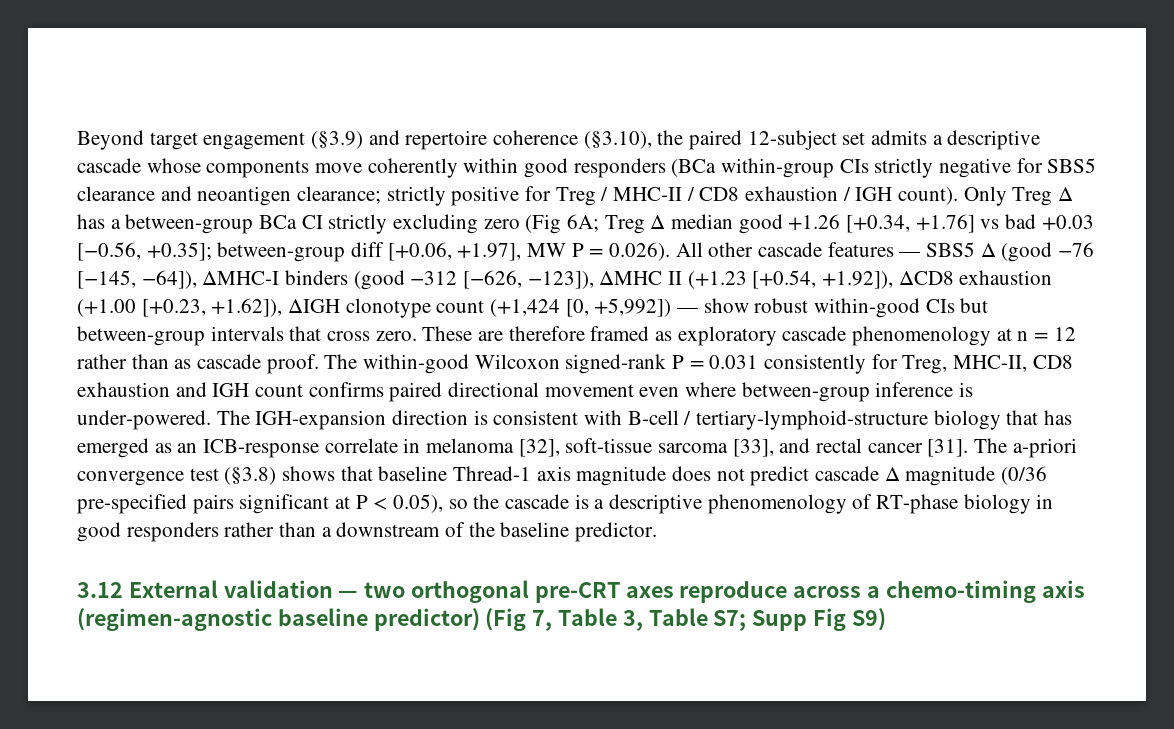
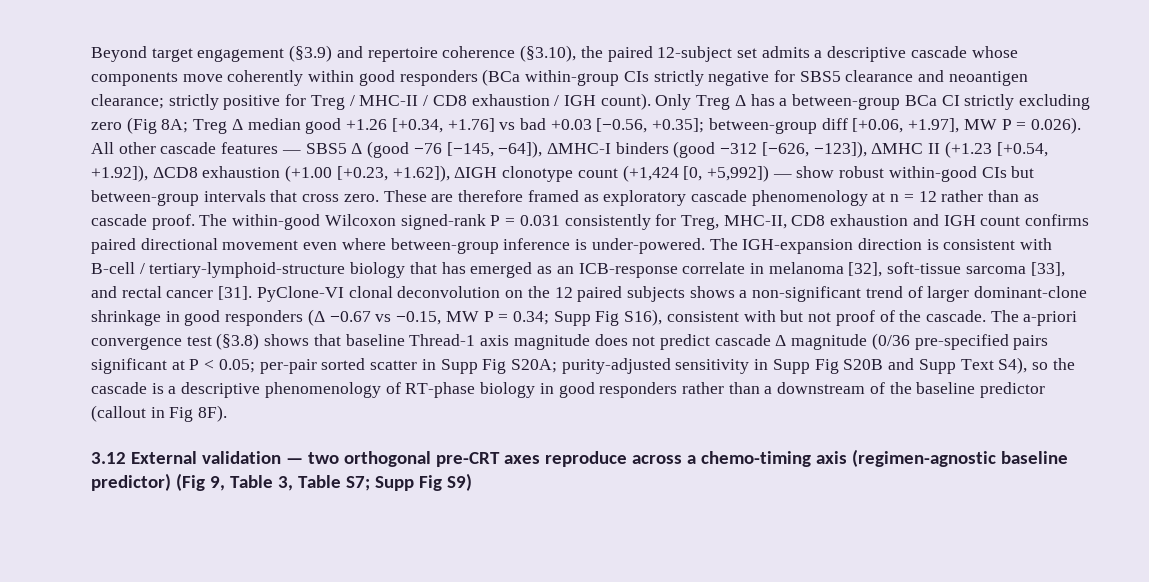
- Only Treg Δ has a between-group BCa CI strictly excluding zero (Fig 6A;
+ Only Treg Δ has a between-group BCa CI strictly excluding zero (Fig 8A;
+ PyClone-VI clonal deconvolution on the 12 paired subjects shows a non-significant trend of larger dominant-clone shrinkage in good responders (Δ −0.67 vs −0.15, MW P = 0.34; Supp Fig S16), consistent with but not proof of the cascade.
- The a-priori convergence test (§3.8) shows that baseline Thread-1 axis magnitude does not predict cascade Δ magnitude (0/36 pre-specified pairs significant at P < 0.05), so the cascade is a descriptive phenomenology of RT-phase biology in good responders rather than a downstream of the baseline predictor.
+ The a-priori convergence test (§3.8) shows that baseline Thread-1 axis magnitude does not predict cascade Δ magnitude (0/36 pre-specified pairs significant at P < 0.05; per-pair sorted scatter in Supp Fig S20A; purity-adjusted sensitivity in Supp Fig S20B and Supp Text S4), so the cascade is a descriptive phenomenology of RT-phase biology in good responders rather than a downstream of the baseline predictor (callout in Fig 8F).
- 3.12 External validation — two orthogonal pre-CRT axes reproduce across a chemo-timing axis (regimen-agnostic baseline predictor) (Fig 7, Table 3, Table S7; Supp Fig S9)
+ 3.12 External validation — two orthogonal pre-CRT axes reproduce across a chemo-timing axis (regimen-agnostic baseline predictor) (Fig 9, Table 3, Table S7; Supp Fig S9)

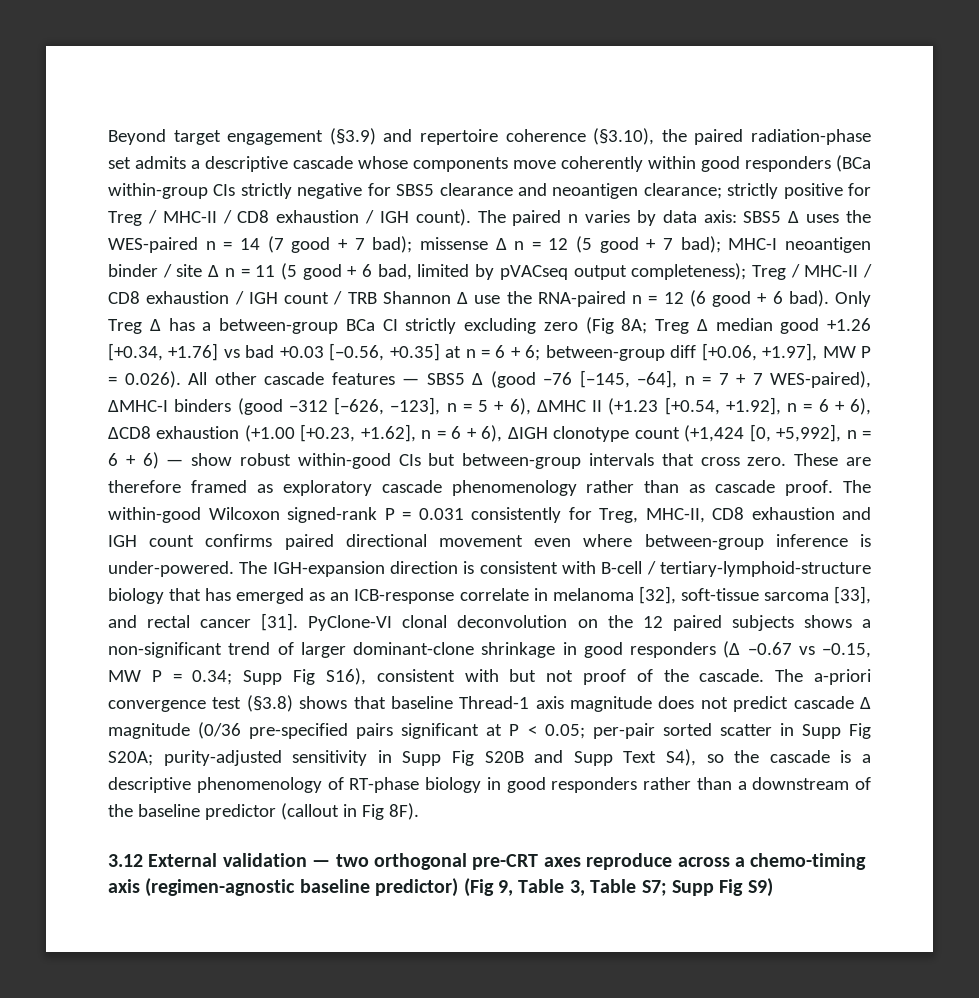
- Beyond target engagement (§3.9) and repertoire coherence (§3.10), the paired 12-subject set admits a descriptive cascade whose components move coherently within good responders (BCa within-group CIs strictly negative for SBS5 clearance and neoantigen clearance; strictly positive for Treg / MHC-II / CD8 exhaustion / IGH count).
+ Beyond target engagement (§3.9) and repertoire coherence (§3.10), the paired radiation-phase set admits a descriptive cascade whose components move coherently within good responders (BCa within-group CIs strictly negative for SBS5 clearance and neoantigen clearance; strictly positive for Treg / MHC-II / CD8 exhaustion / IGH count).
+ The paired n varies by data axis: SBS5 Δ uses the WES-paired n = 14 (7 good + 7 bad); missense Δ n = 12 (5 good + 7 bad); MHC-I neoantigen binder / site Δ n = 11 (5 good + 6 bad, limited by pVACseq output completeness); Treg / MHC-II / CD8 exhaustion / IGH count / TRB Shannon Δ use the RNA-paired n = 12 (6 good + 6 bad).
- Treg Δ median good +1.26 [+0.34, +1.76] vs bad +0.03 [−0.56, +0.35];
+ Treg Δ median good +1.26 [+0.34, +1.76] vs bad +0.03 [−0.56, +0.35] at n = 6 + 6;
- between-group diff [+0.06, +1.97], MW P = 0.026). All other cascade features — SBS5 Δ (good −76 [−145, −64]), ΔMHC-I binders (good −312 [−626, −123]), ΔMHC II (+1.23 [+0.54, +1.92]), ΔCD8 exhaustion (+1.00 [+0.23, +1.62]), ΔIGH clonotype count (+1,424 [0, +5,992]) — show robust within-good CIs but between-group intervals that cross zero.
+ between-group diff [+0.06, +1.97], MW P = 0.026). All other cascade features — SBS5 Δ (good −76 [−145, −64], n = 7 + 7 WES-paired), ΔMHC-I binders (good −312 [−626, −123], n = 5 + 6), ΔMHC II (+1.23 [+0.54, +1.92], n = 6 + 6), ΔCD8 exhaustion (+1.00 [+0.23, +1.62], n = 6 + 6), ΔIGH clonotype count (+1,424 [0, +5,992], n = 6 + 6) — show robust within-good CIs but between-group intervals that cross zero.
- These are therefore framed as exploratory cascade phenomenology at n = 12 rather than as cascade proof.
+ These are therefore framed as exploratory cascade phenomenology rather than as cascade proof.

